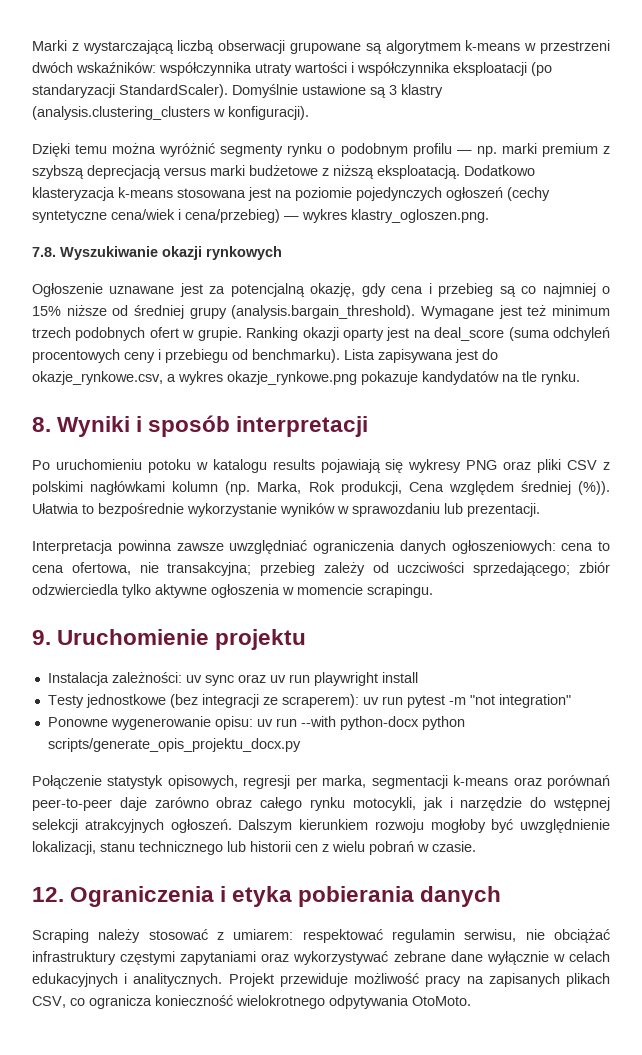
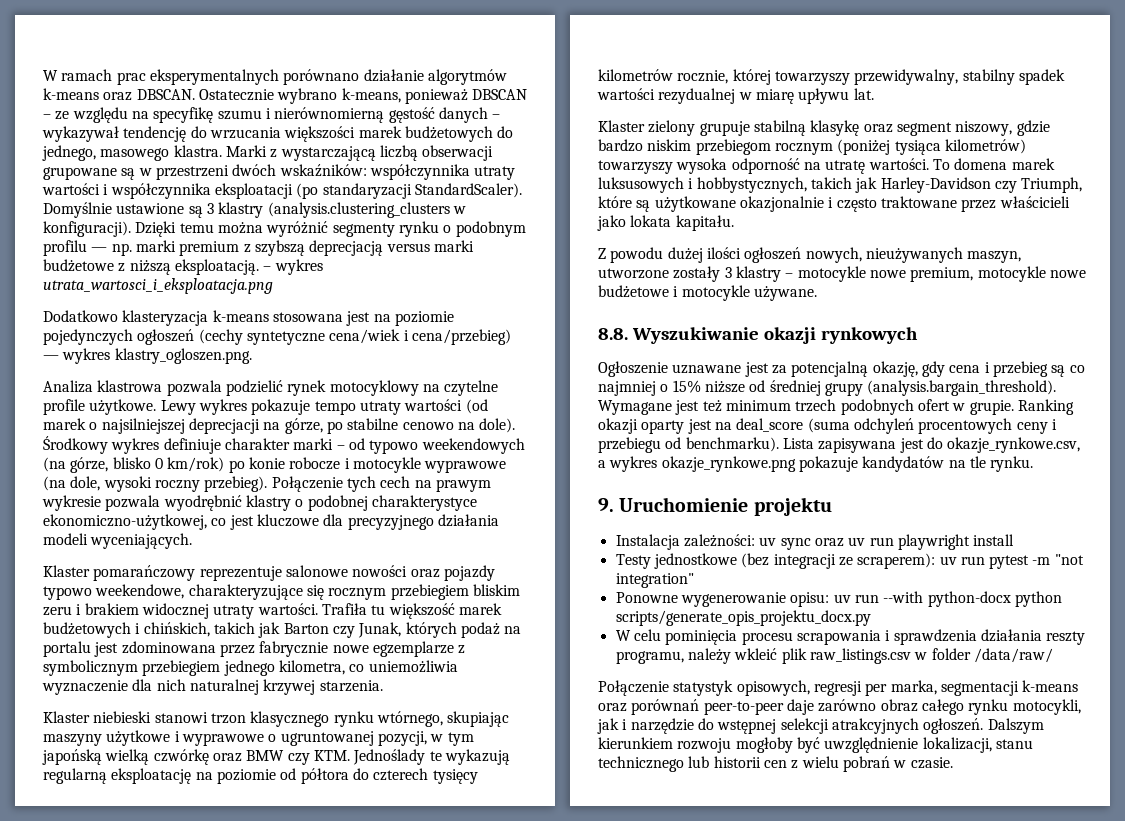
+ W ramach prac eksperymentalnych porównano działanie algorytmów k-means oraz DBSCAN. Ostatecznie wybrano k-means, ponieważ DBSCAN – ze względu na specyfikę szumu i nierównomierną gęstość danych – wykazywał tendencję do wrzucania większości marek budżetowych do jednego, masowego klastra.
- Marki z wystarczającą liczbą obserwacji grupowane są algorytmem k-means w przestrzeni dwóch wskaźników: współczynnika utraty wartości i współczynnika eksploatacji (po standaryzacji StandardScaler).
+ Marki z wystarczającą liczbą obserwacji grupowane są w przestrzeni dwóch wskaźników: współczynnika utraty wartości i współczynnika eksploatacji (po standaryzacji StandardScaler).
- Domyślnie ustawione są 3 klastry (analysis.clustering_clusters w konfiguracji).
- Dzięki temu można wyróżnić segmenty rynku o podobnym profilu — np. marki premium z szybszą deprecjacją versus marki budżetowe z niższą eksploatacją. Dodatkowo klasteryzacja k-means stosowana jest na poziomie pojedynczych ogłoszeń (cechy syntetyczne cena/wiek i cena/przebieg) — wykres klastry_ogloszen.png.
+ Domyślnie ustawione są 3 klastry (analysis.clustering_clusters w konfiguracji). Dzięki temu można wyróżnić segmenty rynku o podobnym profilu — np. marki premium z szybszą deprecjacją versus marki budżetowe z niższą eksploatacją. – wykres utrata_wartosci_i_eksploatacja.png
+ Dodatkowo klasteryzacja k-means stosowana jest na poziomie pojedynczych ogłoszeń (cechy syntetyczne cena/wiek i cena/przebieg) — wykres klastry_ogloszen.png.
- 7.8. Wyszukiwanie okazji rynkowych
+ Analiza klastrowa pozwala podzielić rynek motocyklowy na czytelne profile użytkowe. Lewy wykres pokazuje tempo utraty wartości (od marek o najsilniejszej deprecjacji na górze, po stabilne cenowo na dole). Środkowy wykres definiuje charakter marki – od typowo weekendowych (na górze, blisko 0 km/rok) po konie robocze i motocykle wyprawowe (na dole, wysoki roczny przebieg). Połączenie tych cech na prawym wykresie pozwala wyodrębnić klastry o podobnej charakterystyce ekonomiczno-użytkowej, co jest kluczowe dla precyzyjnego działania modeli wyceniających.
+ Klaster pomarańczowy reprezentuje salonowe nowości oraz pojazdy typowo weekendowe, charakteryzujące się rocznym przebiegiem bliskim zeru i brakiem widocznej utraty wartości. Trafiła tu większość marek budżetowych i chińskich, takich jak Barton czy Junak, których podaż na portalu jest zdominowana przez fabrycznie nowe egzemplarze z symbolicznym przebiegiem jednego kilometra, co uniemożliwia wyznaczenie dla nich naturalnej krzywej starzenia.
+ Klaster niebieski stanowi trzon klasycznego rynku wtórnego, skupiając maszyny użytkowe i wyprawowe o ugruntowanej pozycji, w tym japońską wielką czwórkę oraz BMW czy KTM. Jednoślady te wykazują regularną eksploatację na poziomie od półtora do czterech tysięcy kilometrów rocznie, której towarzyszy przewidywalny, stabilny spadek wartości rezydualnej w miarę upływu lat.
+ Klaster zielony grupuje stabilną klasykę oraz segment niszowy, gdzie bardzo niskim przebiegom rocznym (poniżej tysiąca kilometrów) towarzyszy wysoka odporność na utratę wartości. To domena marek luksusowych i hobbystycznych, takich jak Harley-Davidson czy Triumph, które są użytkowane okazjonalnie i często traktowane przez właścicieli jako lokata kapitału.
+ Z powodu dużej ilości ogłoszeń nowych, nieużywanych maszyn, utworzone zostały 3 klastry – motocykle nowe premium, motocykle nowe budżetowe i motocykle używane.
+ 8.8. Wyszukiwanie okazji rynkowych
- 8. Wyniki i sposób interpretacji
- Po uruchomieniu potoku w katalogu results pojawiają się wykresy PNG oraz pliki CSV z polskimi nagłówkami kolumn (np. Marka, Rok produkcji, Cena względem średniej (%)). Ułatwia to bezpośrednie wykorzystanie wyników w sprawozdaniu lub prezentacji.
- Interpretacja powinna zawsze uwzględniać ograniczenia danych ogłoszeniowych: cena to cena ofertowa, nie transakcyjna; przebieg zależy od uczciwości sprzedającego; zbiór odzwierciedla tylko aktywne ogłoszenia w momencie scrapingu.
+ W celu pominięcia procesu scrapowania i sprawdzenia działania reszty programu, należy wkleić plik raw_listings.csv w folder /data/raw/
- 12. Ograniczenia i etyka pobierania danych
- Scraping należy stosować z umiarem: respektować regulamin serwisu, nie obciążać infrastruktury częstymi zapytaniami oraz wykorzystywać zebrane dane wyłącznie w celach edukacyjnych i analitycznych. Projekt przewiduje możliwość pracy na zapisanych plikach CSV, co ogranicza konieczność wielokrotnego odpytywania OtoMoto.

